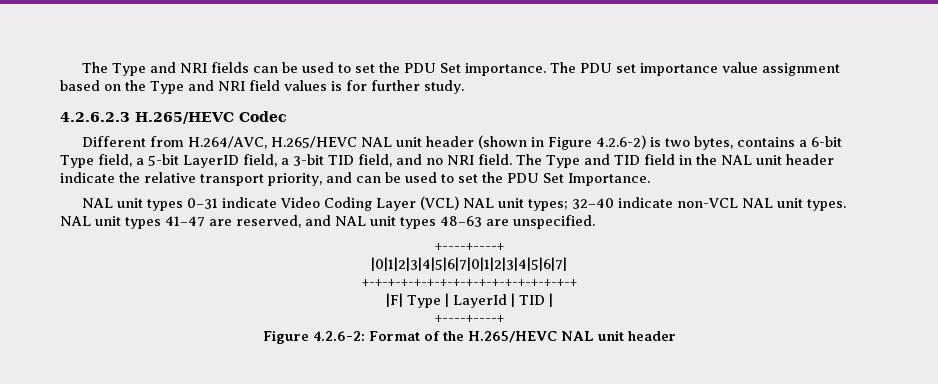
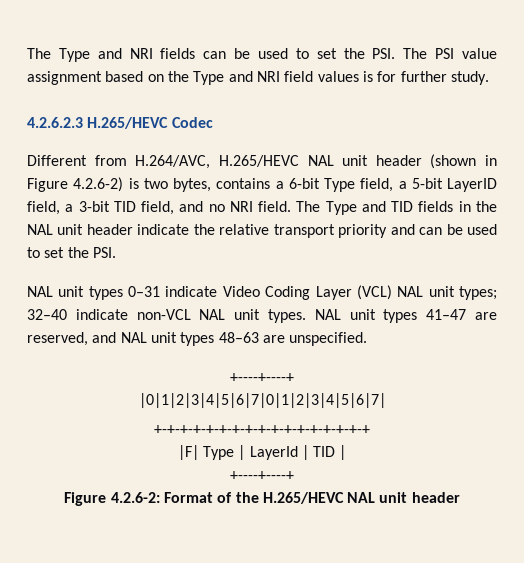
- The Type and NRI fields can be used to set the PDU Set importance. The PDU set importance value assignment based on the Type and NRI field values is for further study.
+ The Type and NRI fields can be used to set the PSI. The PSI value assignment based on the Type and NRI field values is for further study.
- The Type and TID field in the NAL unit header indicate the relative transport priority, and can be used to set the PDU Set Importance.
+ The Type and TID fields in the NAL unit header indicate the relative transport priority and can be used to set the PSI.

